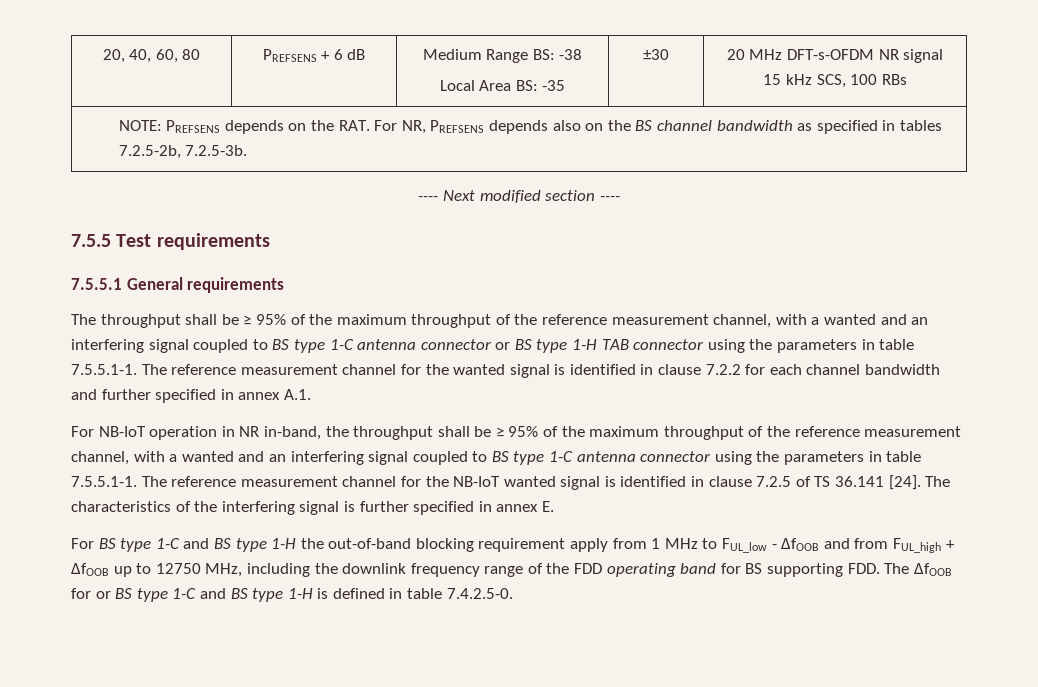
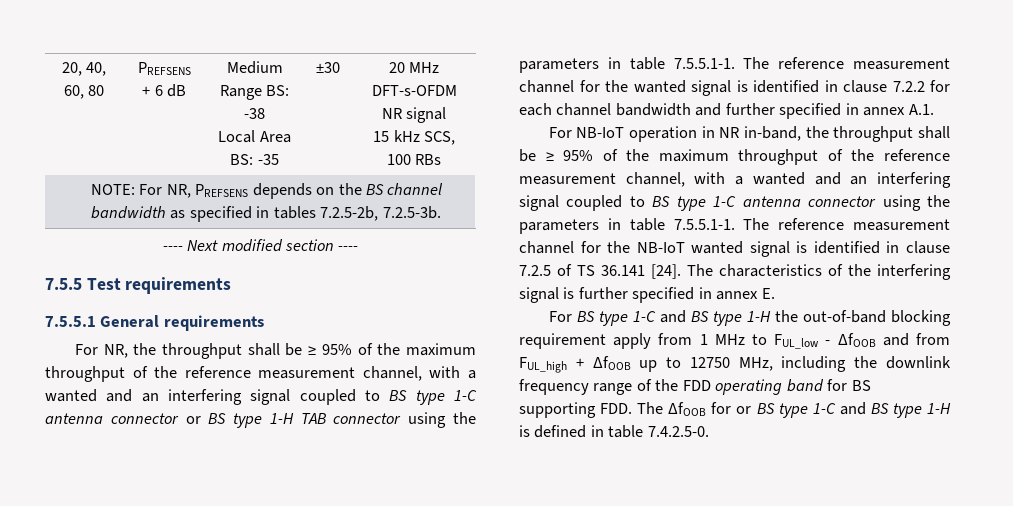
- NOTE: PREFSENS depends on the RAT. For NR, PREFSENS depends also on the BS channel bandwidth as specified in tables 7.2.5-2b, 7.2.5-3b.
+ NOTE: For NR, PREFSENS depends on the BS channel bandwidth as specified in tables 7.2.5-2b, 7.2.5-3b.
- The throughput shall be ≥ 95% of the maximum throughput of the reference measurement channel, with a wanted and an interfering signal coupled to BS type 1-C antenna connector or BS type 1-H TAB connector using the parameters in table 7.5.5.1-1. The reference measurement channel for the wanted signal is identified in clause 7.2.2 for each channel bandwidth and further specified in annex A.1.
+ For NR, the throughput shall be ≥ 95% of the maximum throughput of the reference measurement channel, with a wanted and an interfering signal coupled to BS type 1-C antenna connector or BS type 1-H TAB connector using the parameters in table 7.5.5.1-1. The reference measurement channel for the wanted signal is identified in clause 7.2.2 for each channel bandwidth and further specified in annex A.1.

